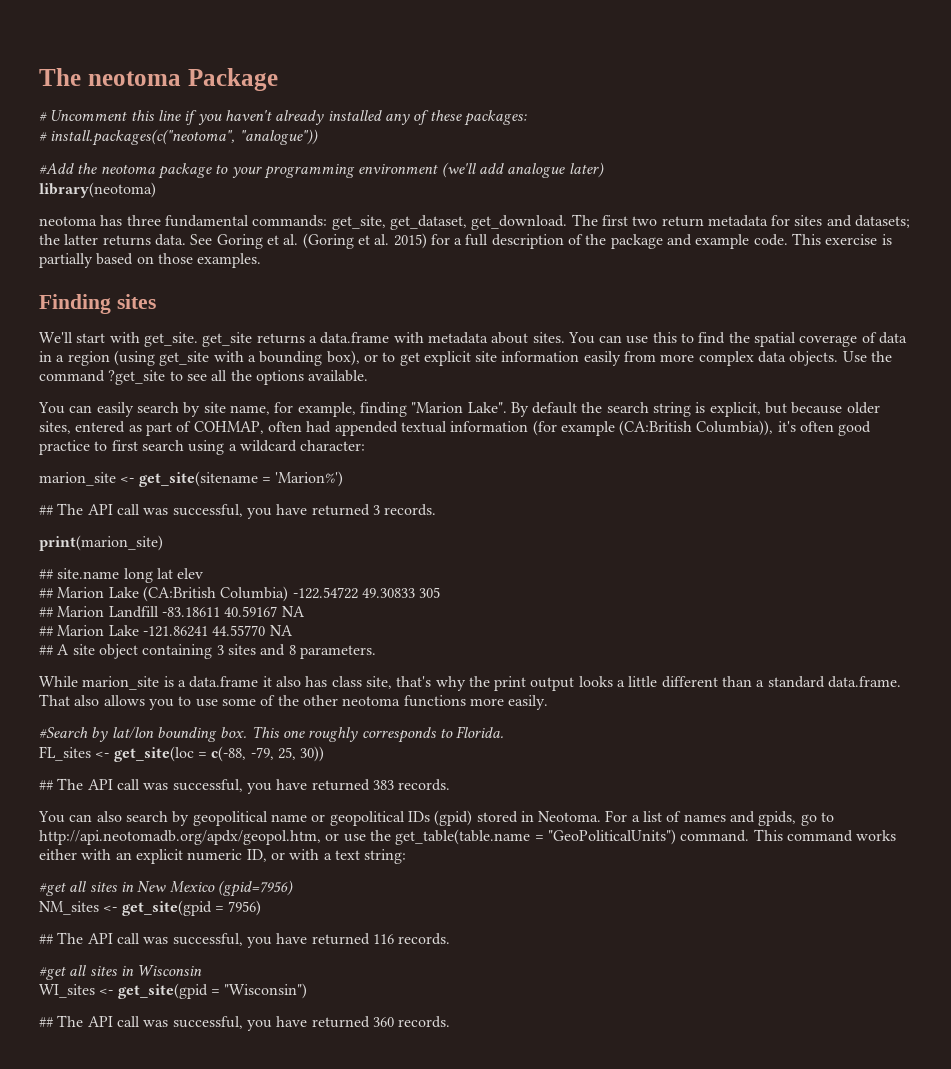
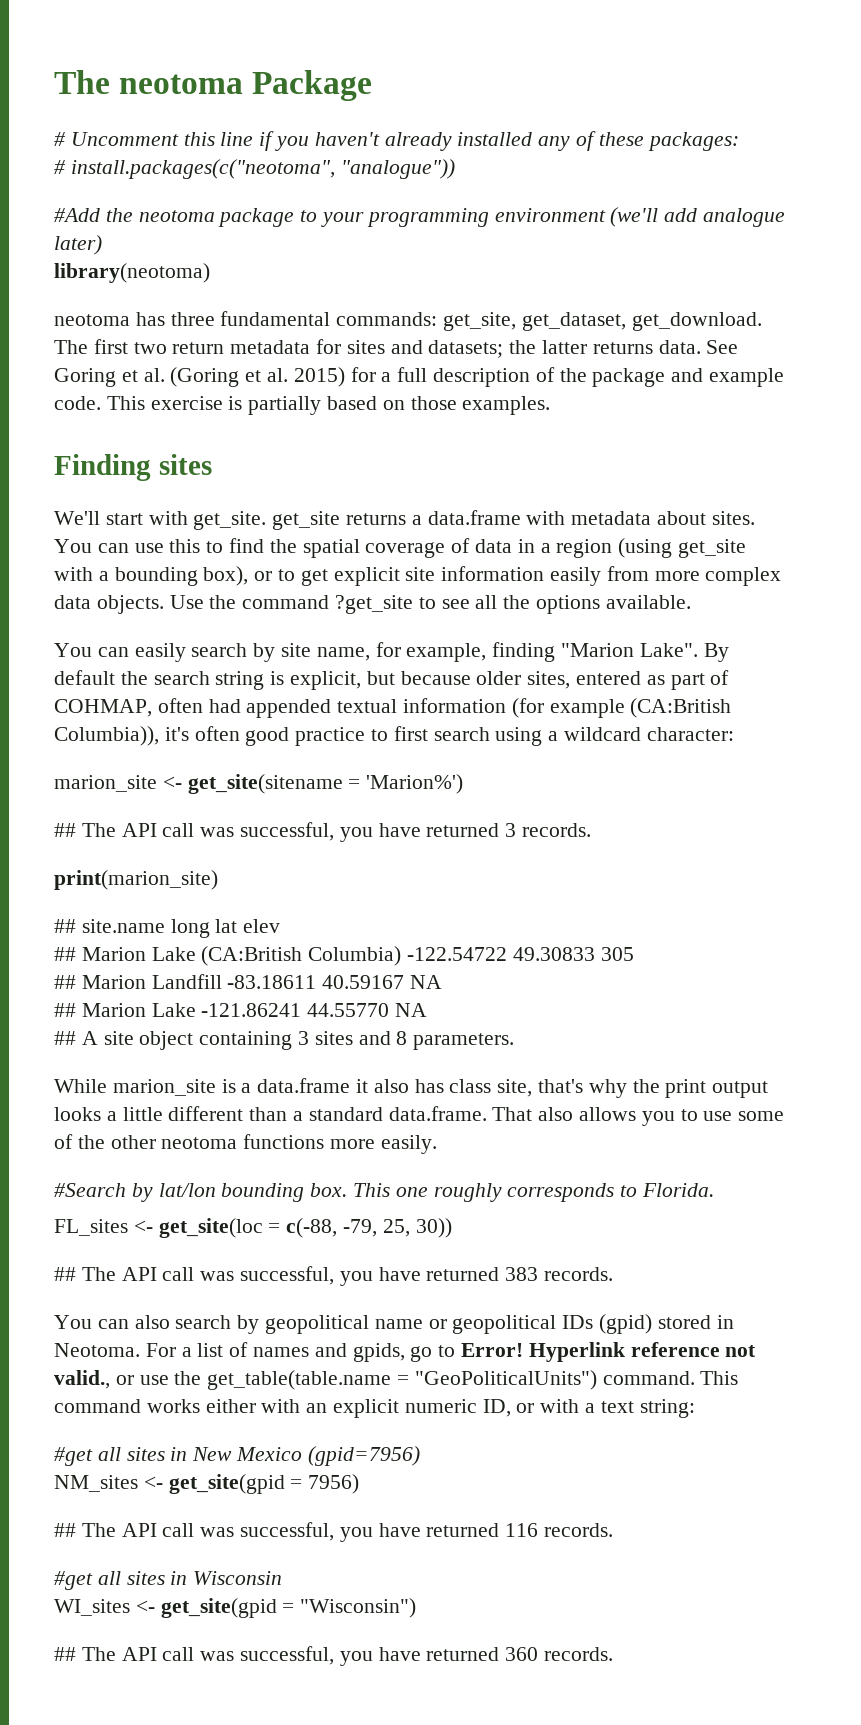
- For a list of names and gpids, go to http://api.neotomadb.org/apdx/geopol.htm, or use the get_table(table.name = "GeoPoliticalUnits") command.
+ For a list of names and gpids, go to Error! Hyperlink reference not valid., or use the get_table(table.name = "GeoPoliticalUnits") command.

